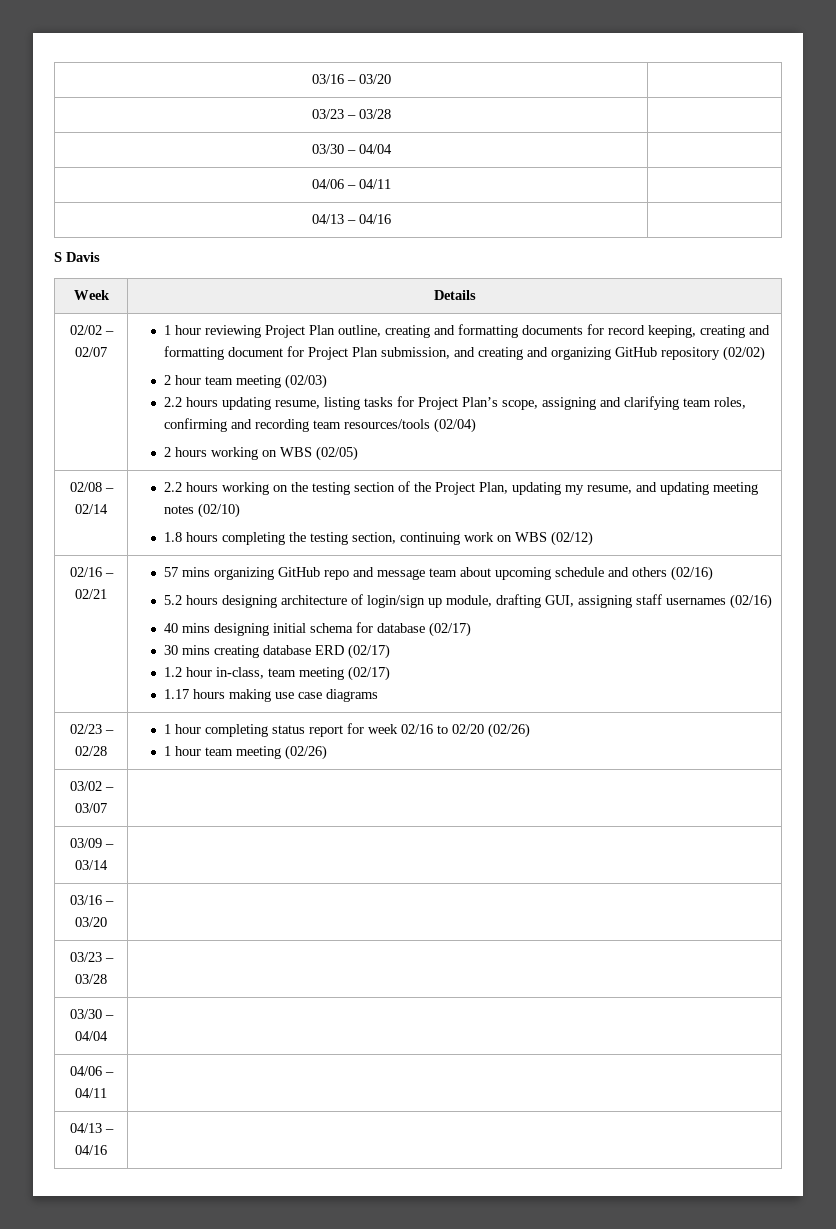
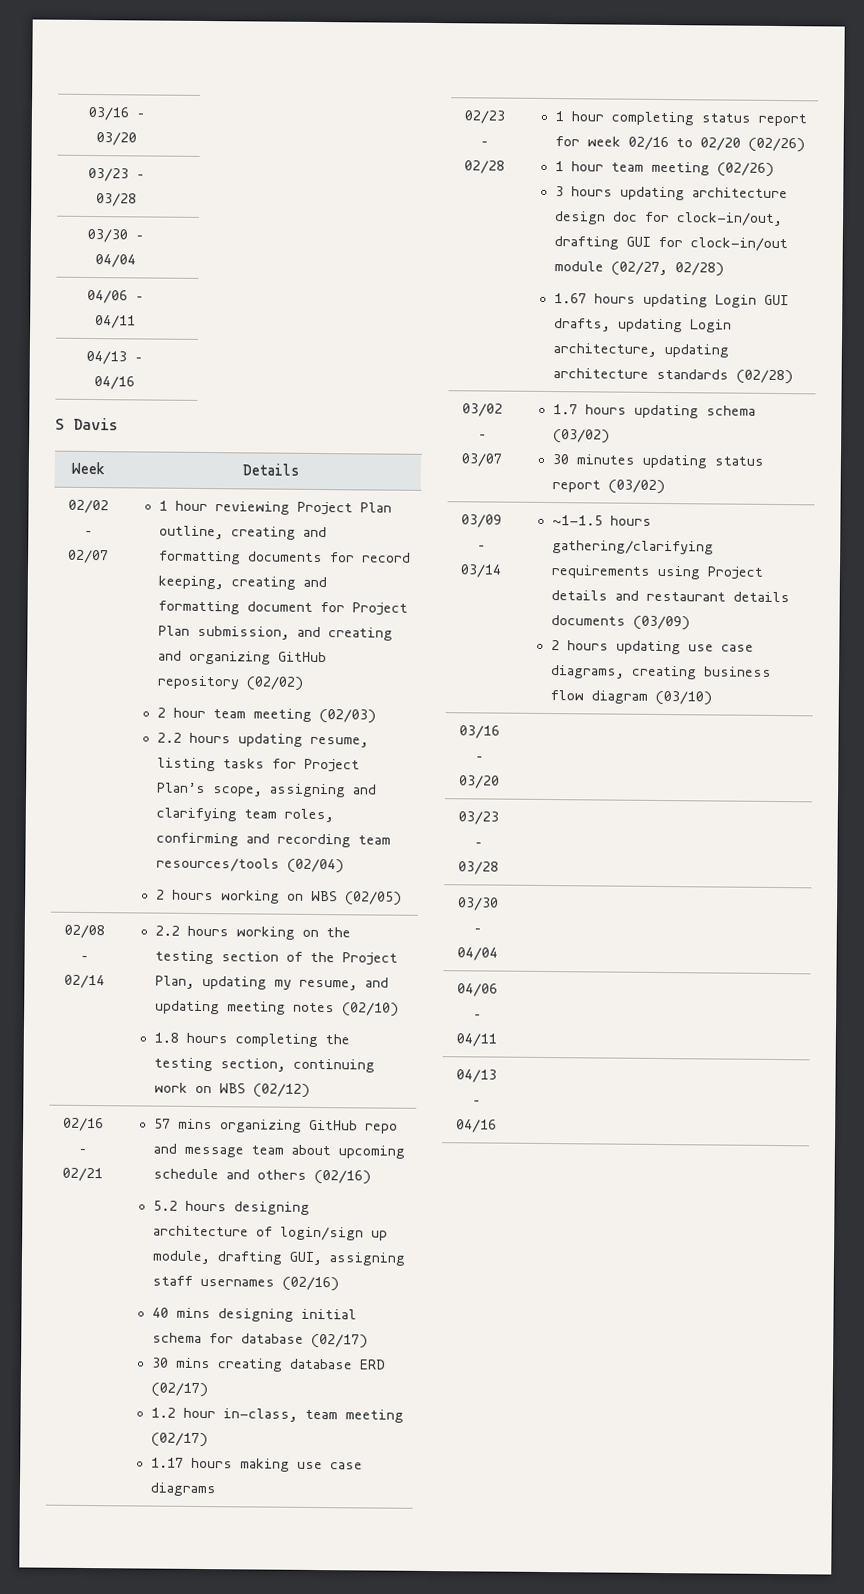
- 03/02 – 03/07 |
- 03/09 – 03/14 |
+ 3 hours updating architecture design doc for clock-in/out, drafting GUI for clock-in/out module (02/27, 02/28)
+ 1.67 hours updating Login GUI drafts, updating Login architecture, updating architecture standards (02/28)
+ 03/02 – 03/07 | 1.7 hours updating schema (03/02)
+ 30 minutes updating status report (03/02)
+ 03/09 – 03/14 | ~1-1.5 hours gathering/clarifying requirements using Project details and restaurant details documents (03/09)
+ 2 hours updating use case diagrams, creating business flow diagram (03/10)

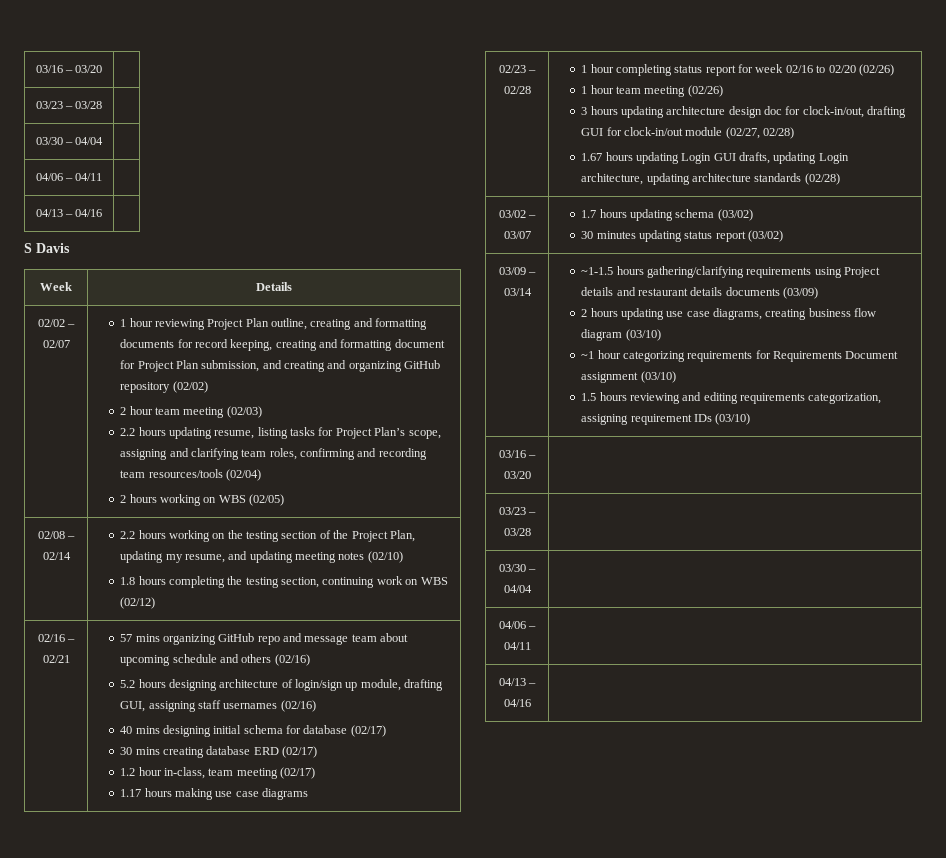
+ ~1 hour categorizing requirements for Requirements Document assignment (03/10)
+ 1.5 hours reviewing and editing requirements categorization, assigning requirement IDs (03/10)

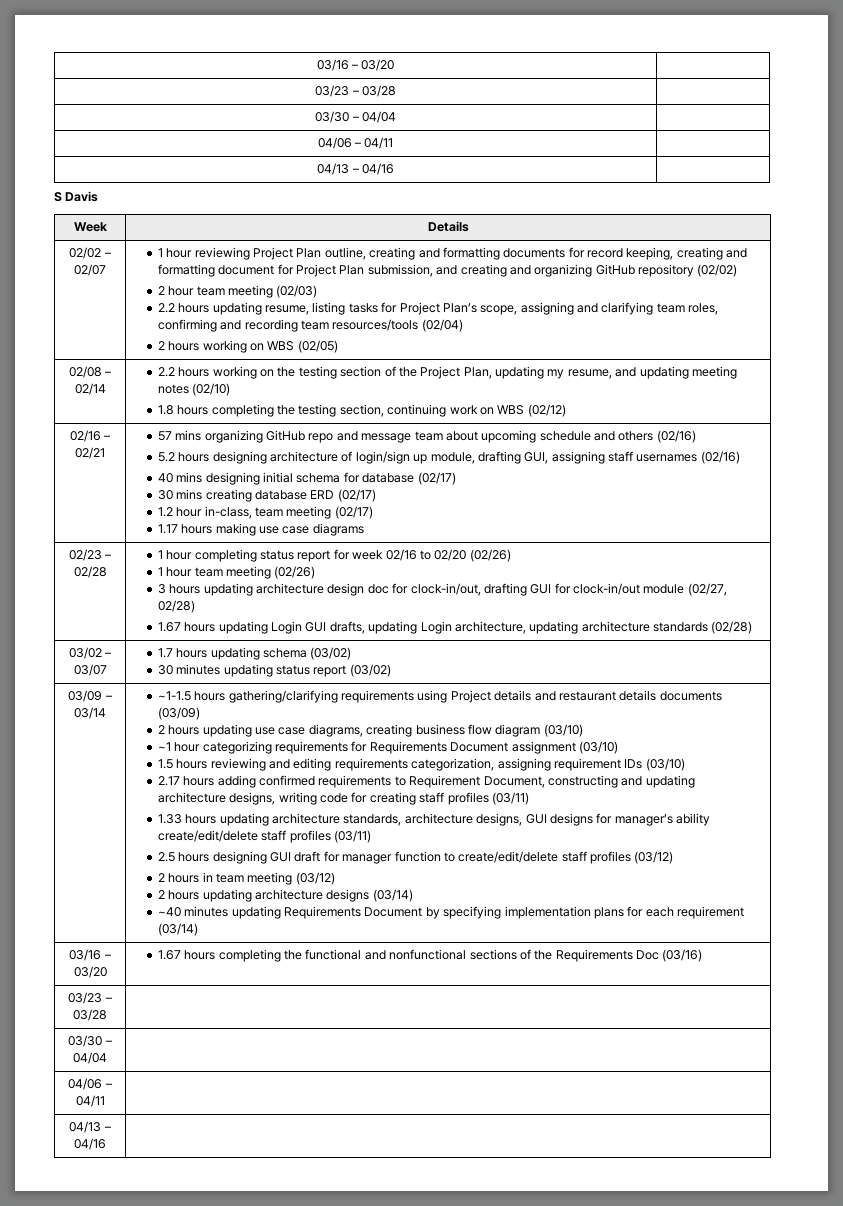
  1.5 hours reviewing and editing requirements categorization, assigning requirement IDs (03/10)
- 03/16 – 03/20 |
+ 2.17 hours adding confirmed requirements to Requirement Document, constructing and updating architecture designs, writing code for creating staff profiles (03/11)
+ 1.33 hours updating architecture standards, architecture designs, GUI designs for manager’s ability create/edit/delete staff profiles (03/11)
+ 2.5 hours designing GUI draft for manager function to create/edit/delete staff profiles (03/12)
+ 2 hours in team meeting (03/12)
+ 2 hours updating architecture designs (03/14)
+ ~40 minutes updating Requirements Document by specifying implementation plans for each requirement (03/14)
+ 03/16 – 03/20 | 1.67 hours completing the functional and nonfunctional sections of the Requirements Doc (03/16)

